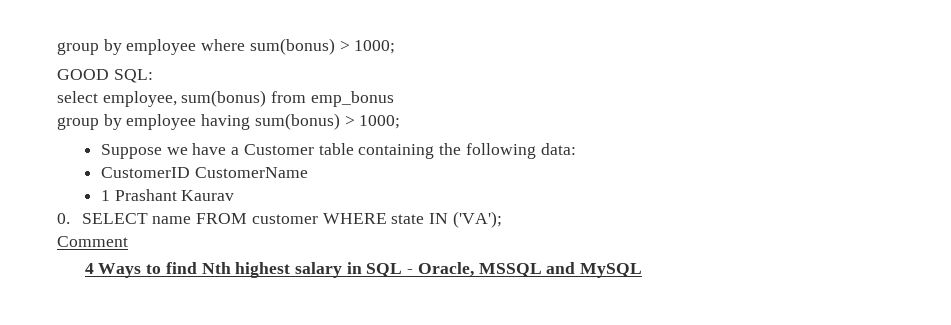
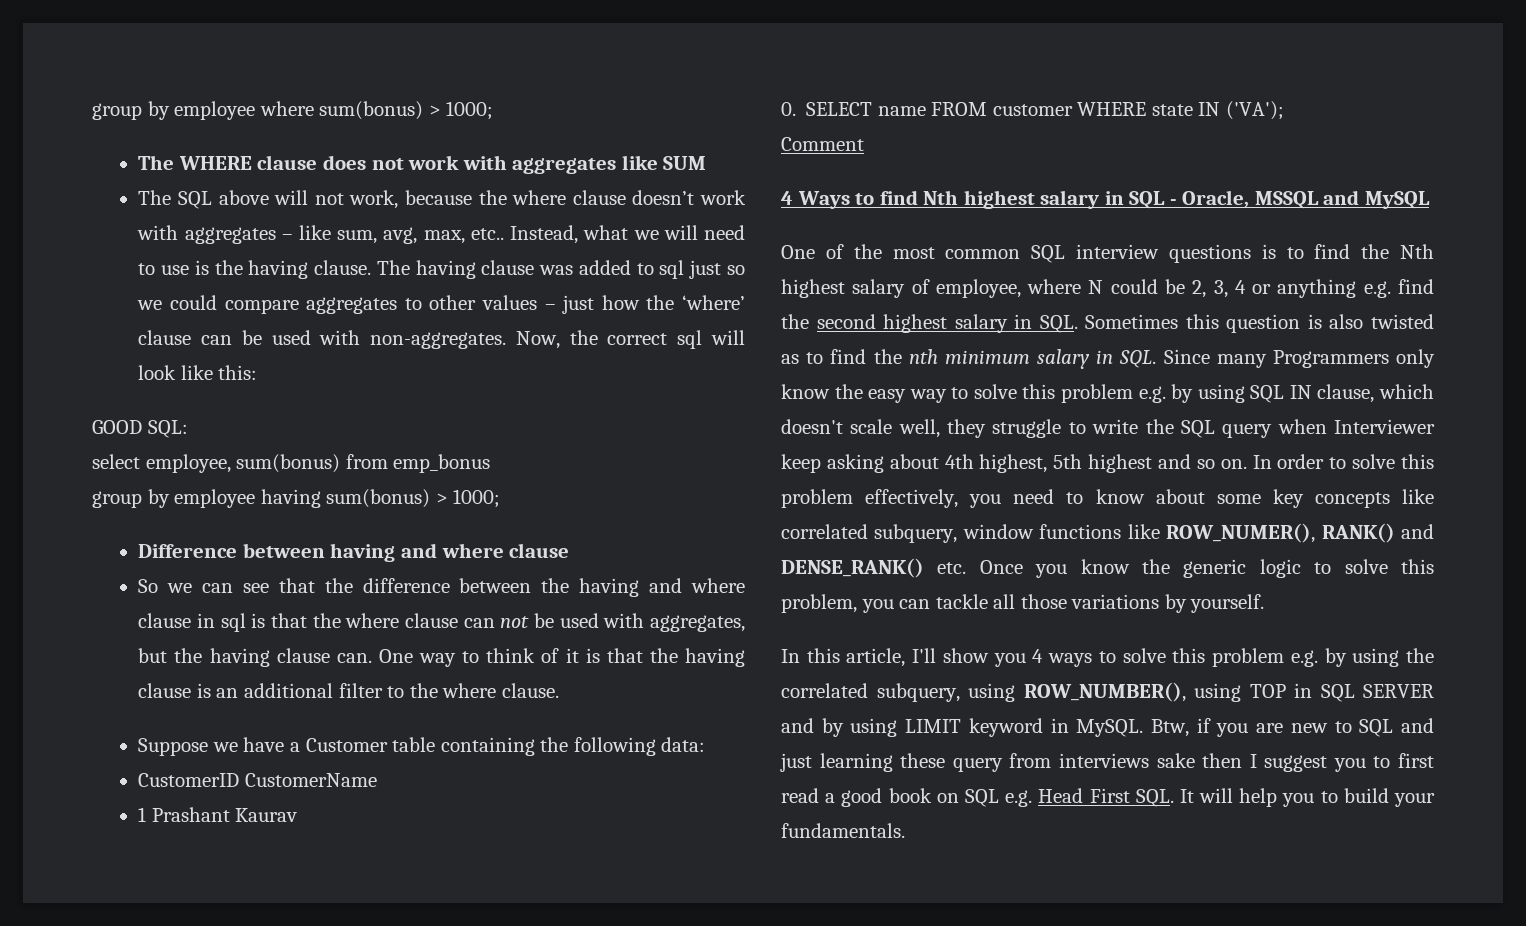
+ The WHERE clause does not work with aggregates like SUM
+ The SQL above will not work, because the where clause doesn’t work with aggregates – like sum, avg, max, etc.. Instead, what we will need to use is the having clause. The having clause was added to sql just so we could compare aggregates to other values – just how the ‘where’ clause can be used with non-aggregates. Now, the correct sql will look like this:
+ Difference between having and where clause
+ So we can see that the difference between the having and where clause in sql is that the where clause can not be used with aggregates, but the having clause can. One way to think of it is that the having clause is an additional filter to the where clause.
+ One of the most common SQL interview questions is to find the Nth highest salary of employee, where N could be 2, 3, 4 or anything e.g. find the second highest salary in SQL. Sometimes this question is also twisted as to find the nth minimum salary in SQL. Since many Programmers only know the easy way to solve this problem e.g. by using SQL IN clause, which doesn't scale well, they struggle to write the SQL query when Interviewer keep asking about 4th highest, 5th highest and so on. In order to solve this problem effectively, you need to know about some key concepts like correlated subquery, window functions like ROW_NUMER(), RANK() and DENSE_RANK() etc. Once you know the generic logic to solve this problem, you can tackle all those variations by yourself.
+ In this article, I'll show you 4 ways to solve this problem e.g. by using the correlated subquery, using ROW_NUMBER(), using TOP in SQL SERVER and by using LIMIT keyword in MySQL. Btw, if you are new to SQL and just learning these query from interviews sake then I suggest you to first read a good book on SQL e.g. Head First SQL. It will help you to build your fundamentals.

